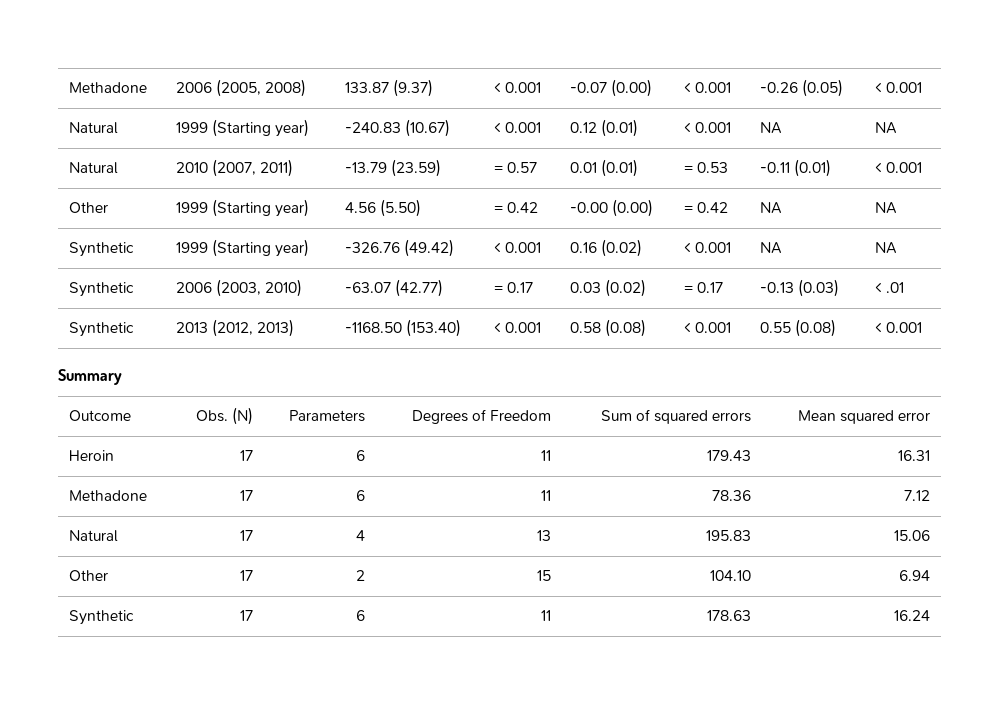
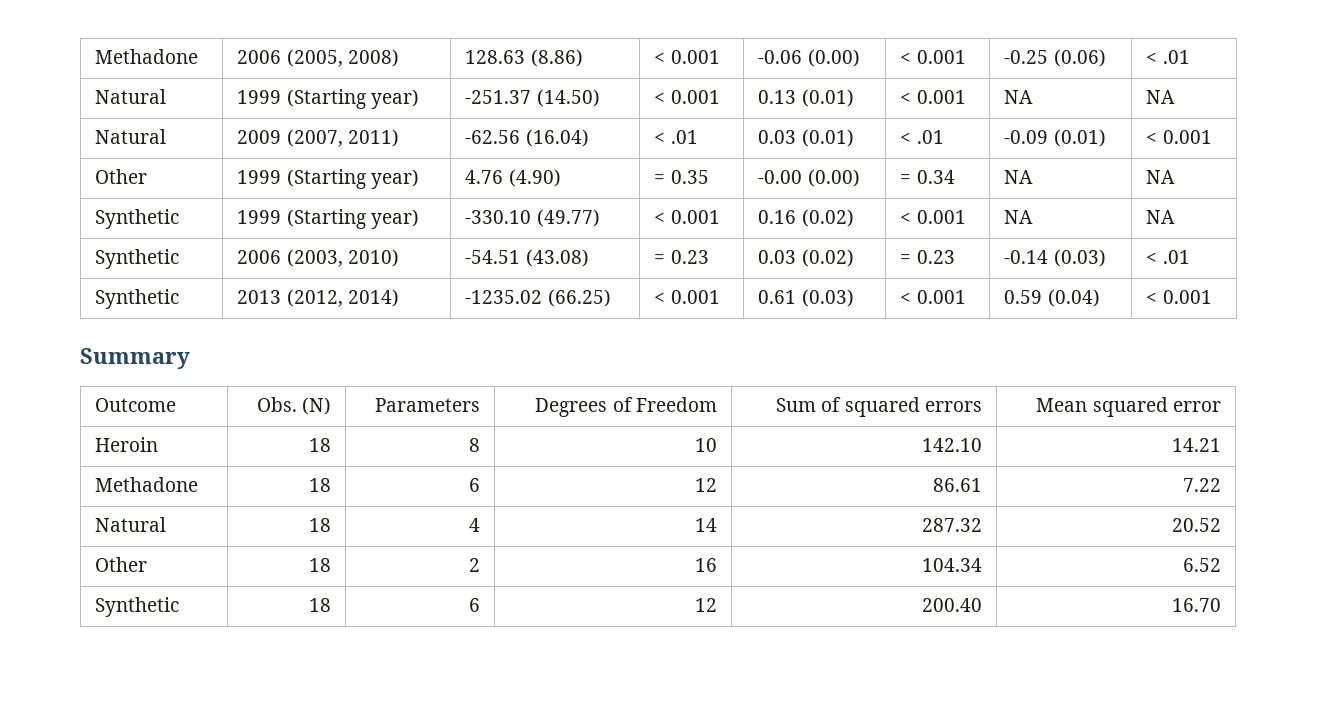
- Methadone | 2006 (2005, 2008) | 133.87 (9.37) | < 0.001 | -0.07 (0.00) | < 0.001 | -0.26 (0.05) | < 0.001
+ Methadone | 2006 (2005, 2008) | 128.63 (8.86) | < 0.001 | -0.06 (0.00) | < 0.001 | -0.25 (0.06) | < .01
- Natural | 1999 (Starting year) | -240.83 (10.67) | < 0.001 | 0.12 (0.01) | < 0.001 | NA | NA
+ Natural | 1999 (Starting year) | -251.37 (14.50) | < 0.001 | 0.13 (0.01) | < 0.001 | NA | NA
- Natural | 2010 (2007, 2011) | -13.79 (23.59) | = 0.57 | 0.01 (0.01) | = 0.53 | -0.11 (0.01) | < 0.001
+ Natural | 2009 (2007, 2011) | -62.56 (16.04) | < .01 | 0.03 (0.01) | < .01 | -0.09 (0.01) | < 0.001
- Other | 1999 (Starting year) | 4.56 (5.50) | = 0.42 | -0.00 (0.00) | = 0.42 | NA | NA
+ Other | 1999 (Starting year) | 4.76 (4.90) | = 0.35 | -0.00 (0.00) | = 0.34 | NA | NA
- Synthetic | 1999 (Starting year) | -326.76 (49.42) | < 0.001 | 0.16 (0.02) | < 0.001 | NA | NA
+ Synthetic | 1999 (Starting year) | -330.10 (49.77) | < 0.001 | 0.16 (0.02) | < 0.001 | NA | NA
- Synthetic | 2006 (2003, 2010) | -63.07 (42.77) | = 0.17 | 0.03 (0.02) | = 0.17 | -0.13 (0.03) | < .01
+ Synthetic | 2006 (2003, 2010) | -54.51 (43.08) | = 0.23 | 0.03 (0.02) | = 0.23 | -0.14 (0.03) | < .01
- Synthetic | 2013 (2012, 2013) | -1168.50 (153.40) | < 0.001 | 0.58 (0.08) | < 0.001 | 0.55 (0.08) | < 0.001
+ Synthetic | 2013 (2012, 2014) | -1235.02 (66.25) | < 0.001 | 0.61 (0.03) | < 0.001 | 0.59 (0.04) | < 0.001
- Heroin | 17 | 6 | 11 | 179.43 | 16.31
- Methadone | 17 | 6 | 11 | 78.36 | 7.12
- Natural | 17 | 4 | 13 | 195.83 | 15.06
- Other | 17 | 2 | 15 | 104.10 | 6.94
- Synthetic | 17 | 6 | 11 | 178.63 | 16.24
+ Heroin | 18 | 8 | 10 | 142.10 | 14.21
+ Methadone | 18 | 6 | 12 | 86.61 | 7.22
+ Natural | 18 | 4 | 14 | 287.32 | 20.52
+ Other | 18 | 2 | 16 | 104.34 | 6.52
+ Synthetic | 18 | 6 | 12 | 200.40 | 16.70

